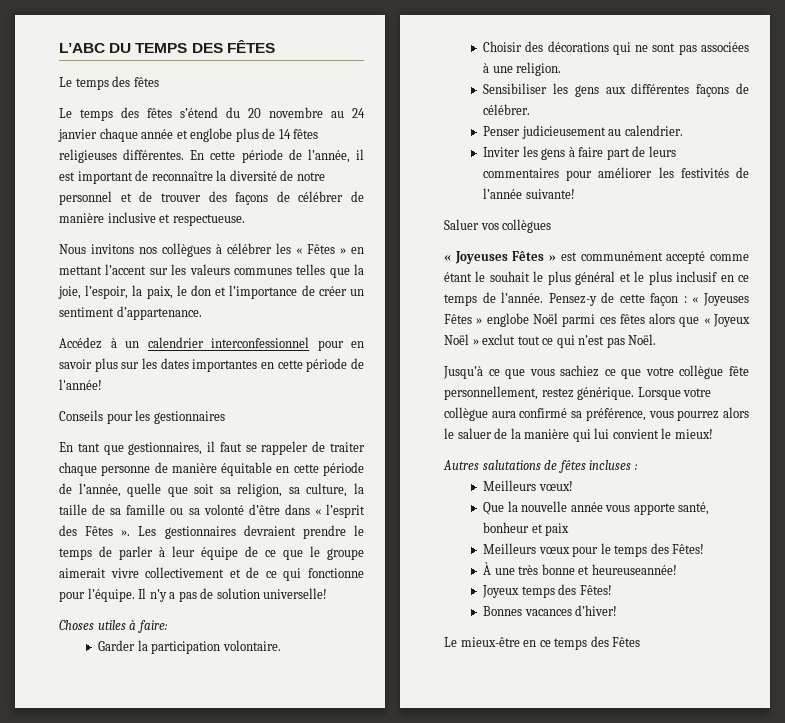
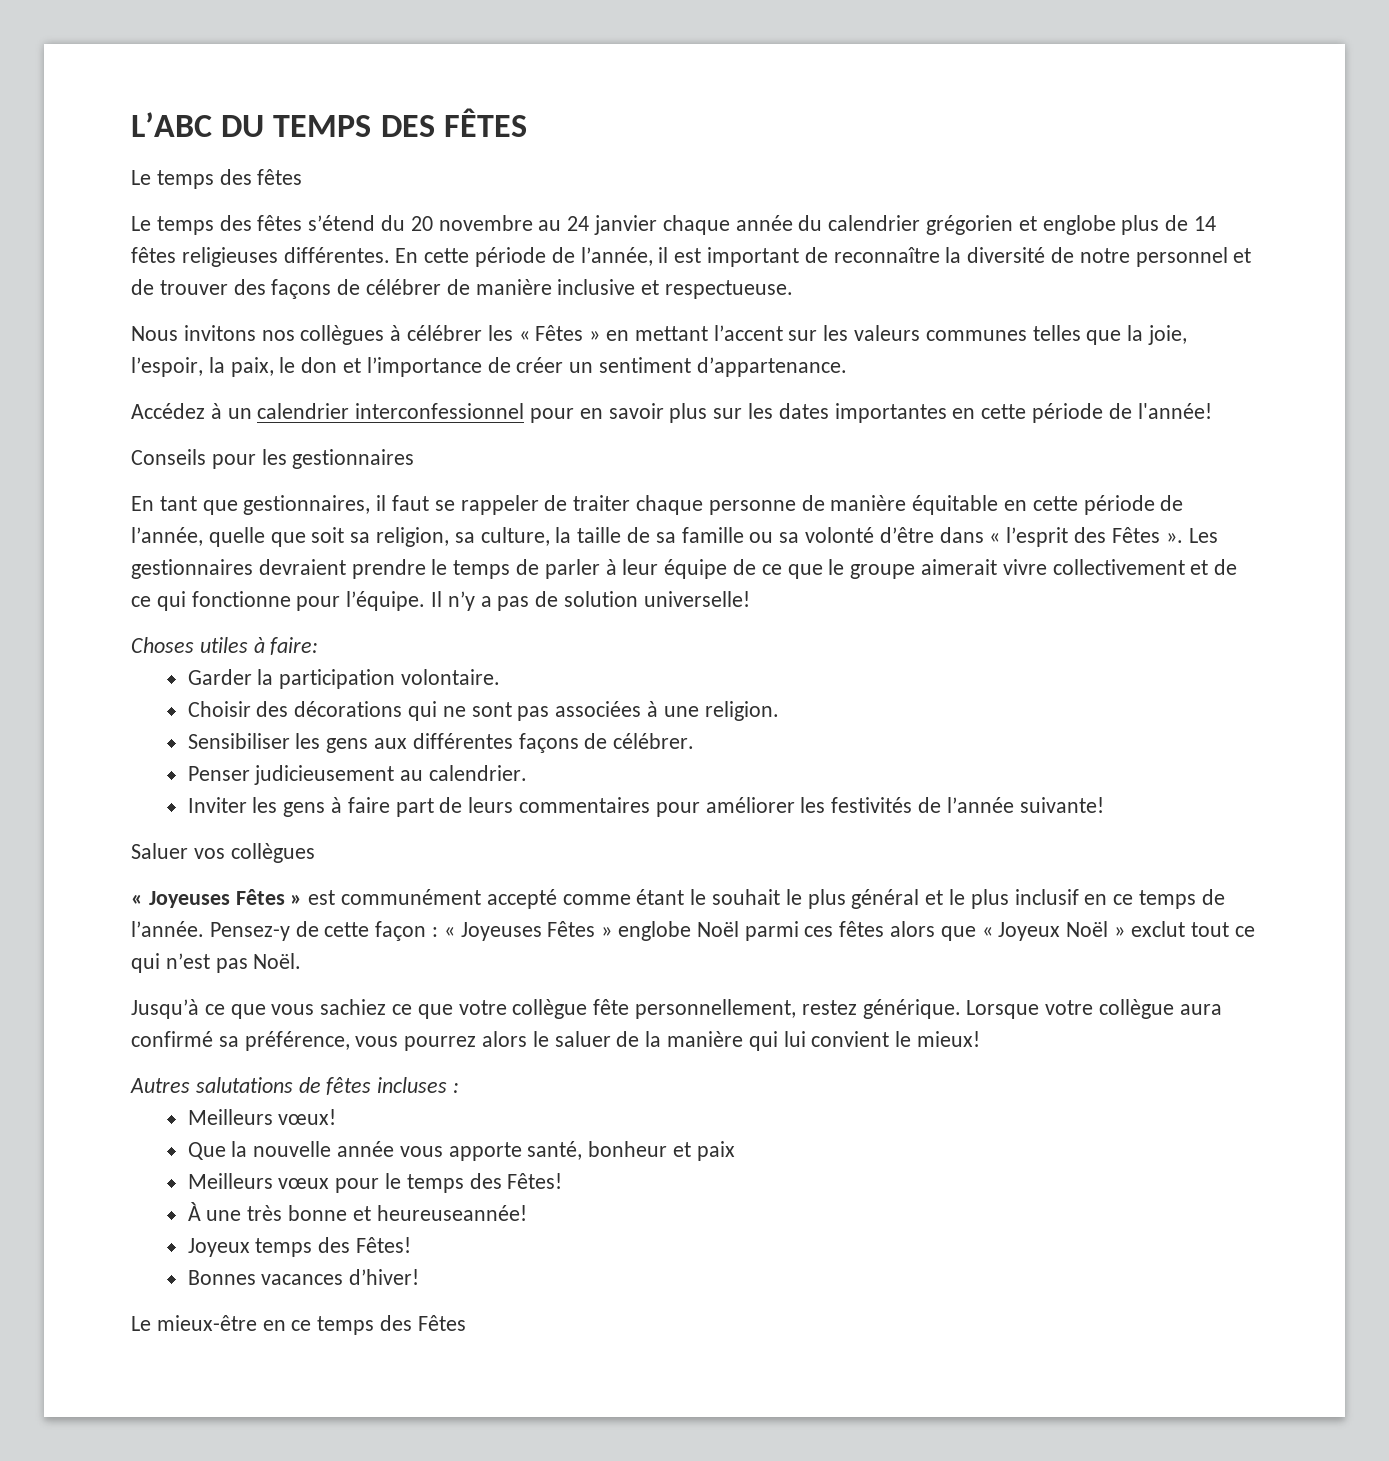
- Le temps des fêtes s’étend du 20 novembre au 24 janvier chaque année et englobe plus de 14 fêtes religieuses différentes.
+ Le temps des fêtes s’étend du 20 novembre au 24 janvier chaque année du calendrier grégorien et englobe plus de 14 fêtes religieuses différentes.

